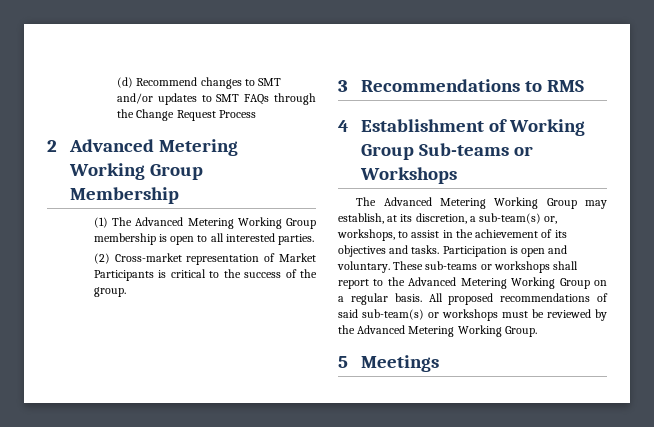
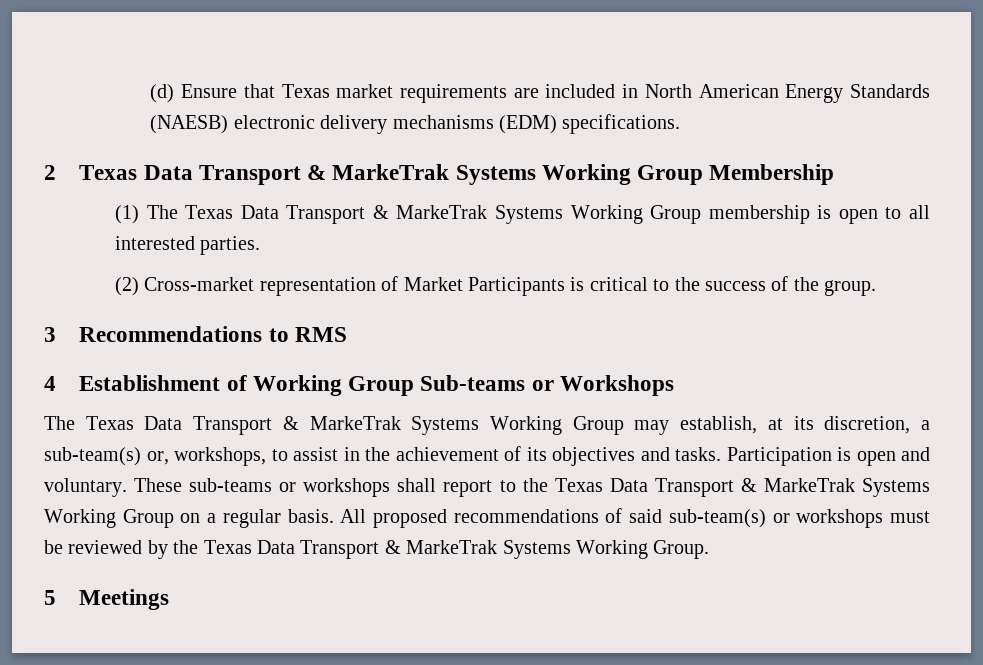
- (d) Recommend changes to SMT and/or updates to SMT FAQs through the Change Request Process
- 2 Advanced Metering Working Group Membership
+ (d) Ensure that Texas market requirements are included in North American Energy Standards (NAESB) electronic delivery mechanisms (EDM) specifications.
+ 2 Texas Data Transport & MarkeTrak Systems Working Group Membership
- (1) The Advanced Metering Working Group membership is open to all interested parties.
+ (1) The Texas Data Transport & MarkeTrak Systems Working Group membership is open to all interested parties.
- The Advanced Metering Working Group may establish, at its discretion, a sub-team(s) or, workshops, to assist in the achievement of its objectives and tasks.
+ The Texas Data Transport & MarkeTrak Systems Working Group may establish, at its discretion, a sub-team(s) or, workshops, to assist in the achievement of its objectives and tasks.
- These sub-teams or workshops shall report to the Advanced Metering Working Group on a regular basis.
+ These sub-teams or workshops shall report to the Texas Data Transport & MarkeTrak Systems Working Group on a regular basis.
- All proposed recommendations of said sub-team(s) or workshops must be reviewed by the Advanced Metering Working Group.
+ All proposed recommendations of said sub-team(s) or workshops must be reviewed by the Texas Data Transport & MarkeTrak Systems Working Group.

